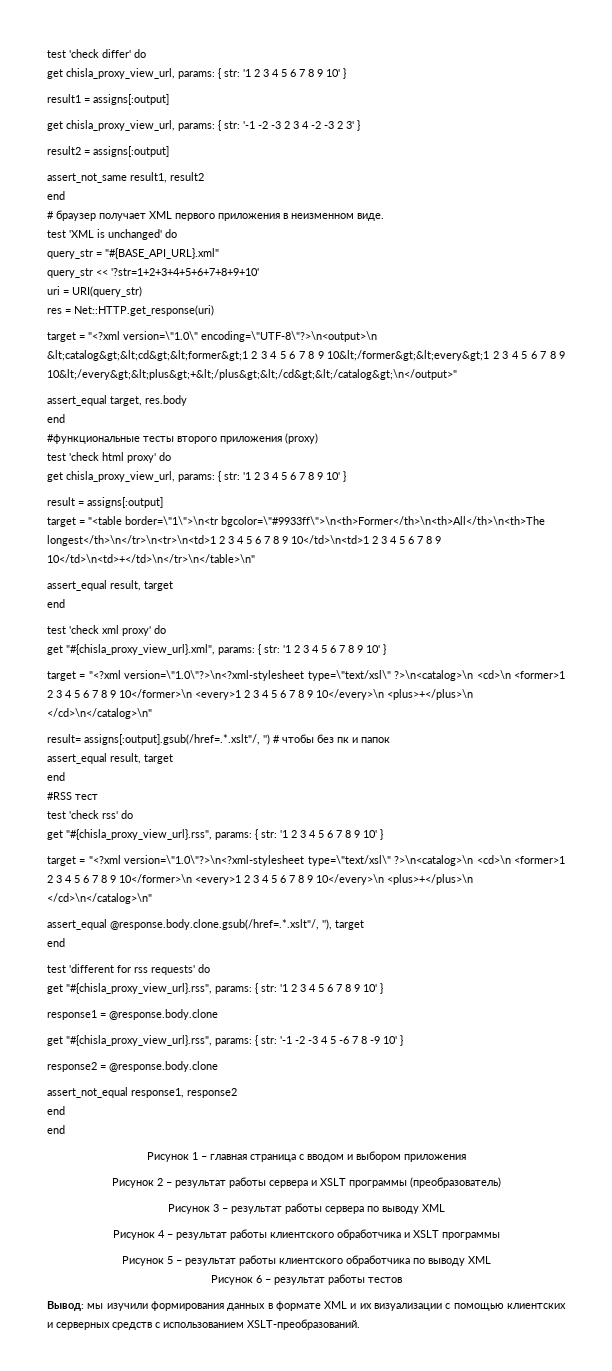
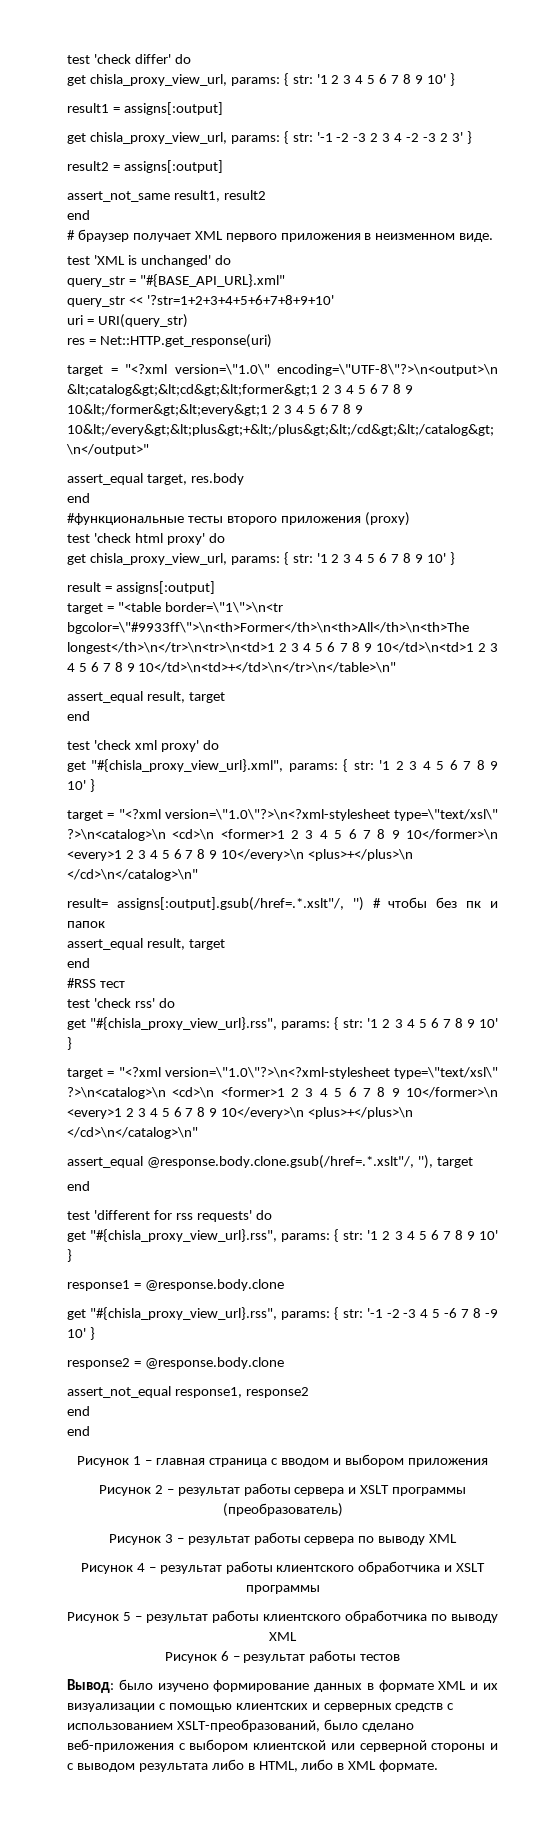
- Вывод: мы изучили формирования данных в формате XML и их визуализации с помощью клиентских и серверных средств с использованием XSLT-преобразований.
+ Вывод: было изучено формирование данных в формате XML и их визуализации с помощью клиентских и серверных средств с использованием XSLT-преобразований, было сделано веб-приложения с выбором клиентской или серверной стороны и с выводом результата либо в HTML, либо в XML формате.

